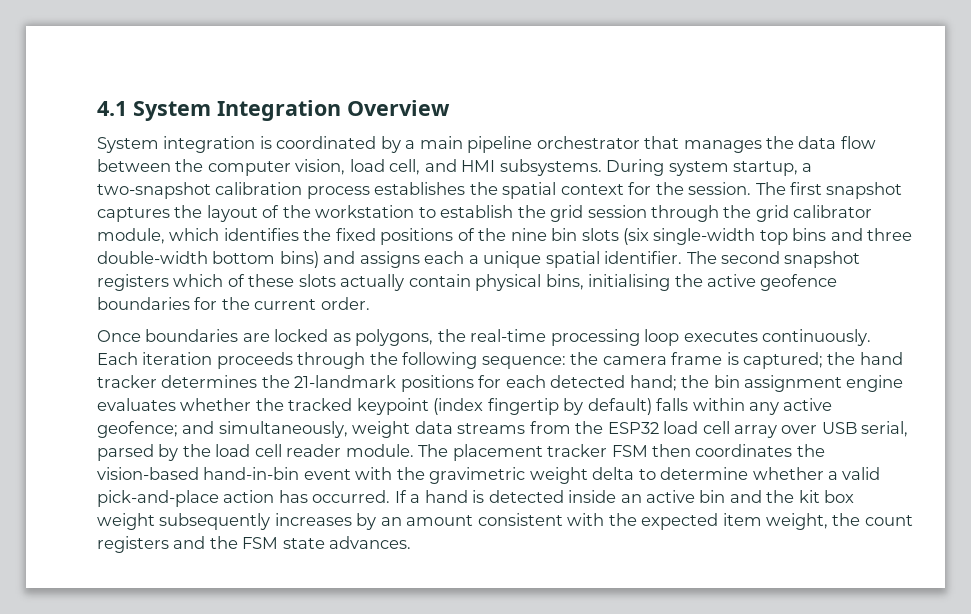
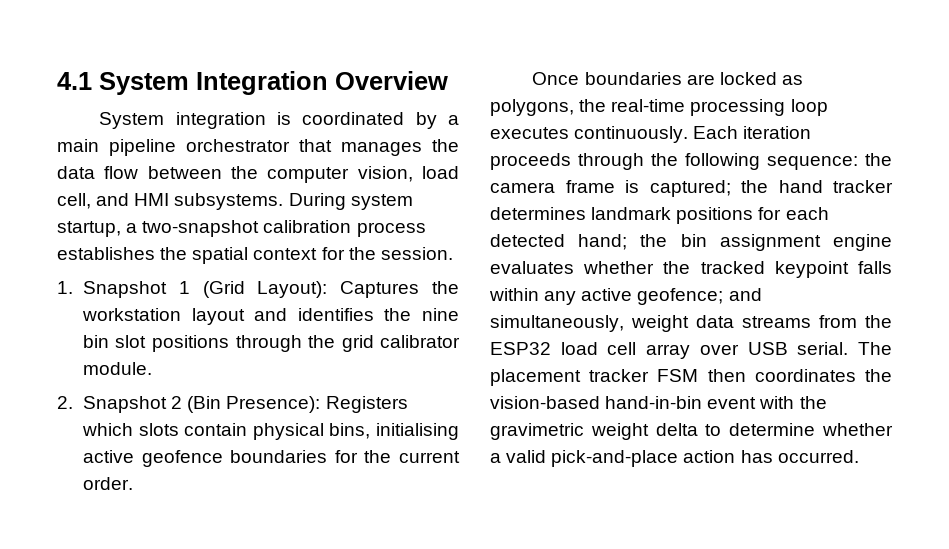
- During system startup, a two-snapshot calibration process establishes the spatial context for the session. The first snapshot captures the layout of the workstation to establish the grid session through the grid calibrator module, which identifies the fixed positions of the nine bin slots (six single-width top bins and three double-width bottom bins) and assigns each a unique spatial identifier. The second snapshot registers which of these slots actually contain physical bins, initialising the active geofence boundaries for the current order.
+ During system startup, a two-snapshot calibration process establishes the spatial context for the session.
+ 1. Snapshot 1 (Grid Layout): Captures the workstation layout and identifies the nine bin slot positions through the grid calibrator module.
+ 2. Snapshot 2 (Bin Presence): Registers which slots contain physical bins, initialising active geofence boundaries for the current order.
- Each iteration proceeds through the following sequence: the camera frame is captured; the hand tracker determines the 21-landmark positions for each detected hand; the bin assignment engine evaluates whether the tracked keypoint (index fingertip by default) falls within any active geofence; and simultaneously, weight data streams from the ESP32 load cell array over USB serial, parsed by the load cell reader module.
+ Each iteration proceeds through the following sequence: the camera frame is captured; the hand tracker determines landmark positions for each detected hand; the bin assignment engine evaluates whether the tracked keypoint falls within any active geofence; and simultaneously, weight data streams from the ESP32 load cell array over USB serial.
- If a hand is detected inside an active bin and the kit box weight subsequently increases by an amount consistent with the expected item weight, the count registers and the FSM state advances.

